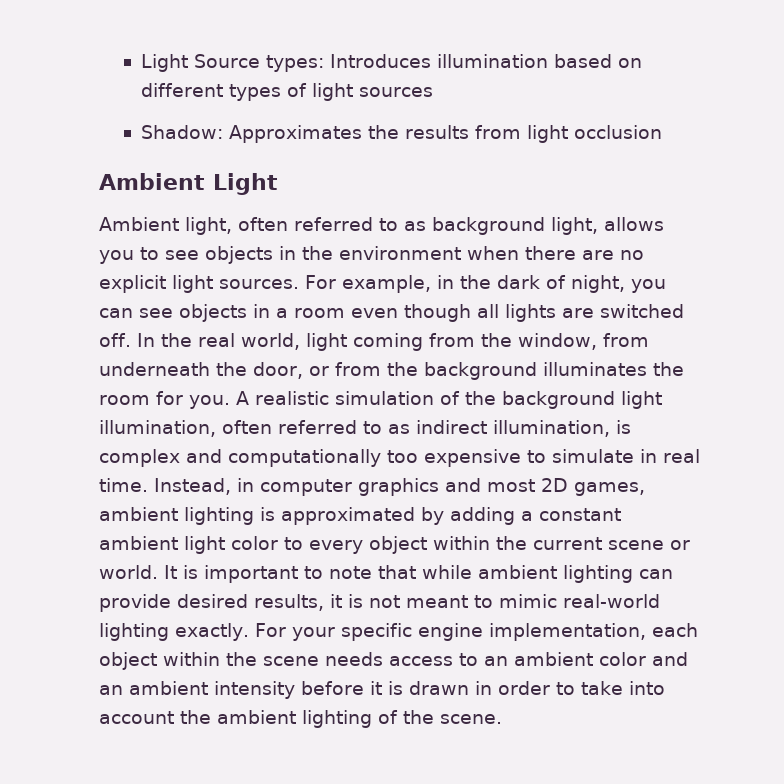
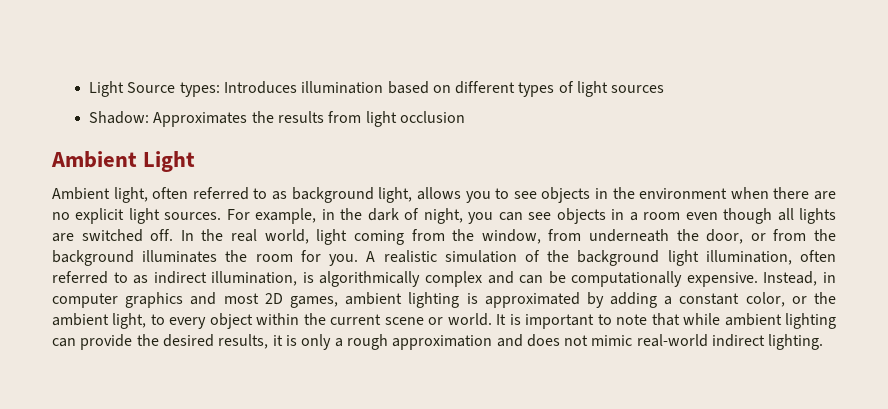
- A realistic simulation of the background light illumination, often referred to as indirect illumination, is complex and computationally too expensive to simulate in real time.
+ A realistic simulation of the background light illumination, often referred to as indirect illumination, is algorithmically complex and can be computationally expensive.
- Instead, in computer graphics and most 2D games, ambient lighting is approximated by adding a constant ambient light color to every object within the current scene or world.
+ Instead, in computer graphics and most 2D games, ambient lighting is approximated by adding a constant color, or the ambient light, to every object within the current scene or world.
- It is important to note that while ambient lighting can provide desired results, it is not meant to mimic real-world lighting exactly. For your specific engine implementation, each object within the scene needs access to an ambient color and an ambient intensity before it is drawn in order to take into account the ambient lighting of the scene.
+ It is important to note that while ambient lighting can provide the desired results, it is only a rough approximation and does not mimic real-world indirect lighting.

